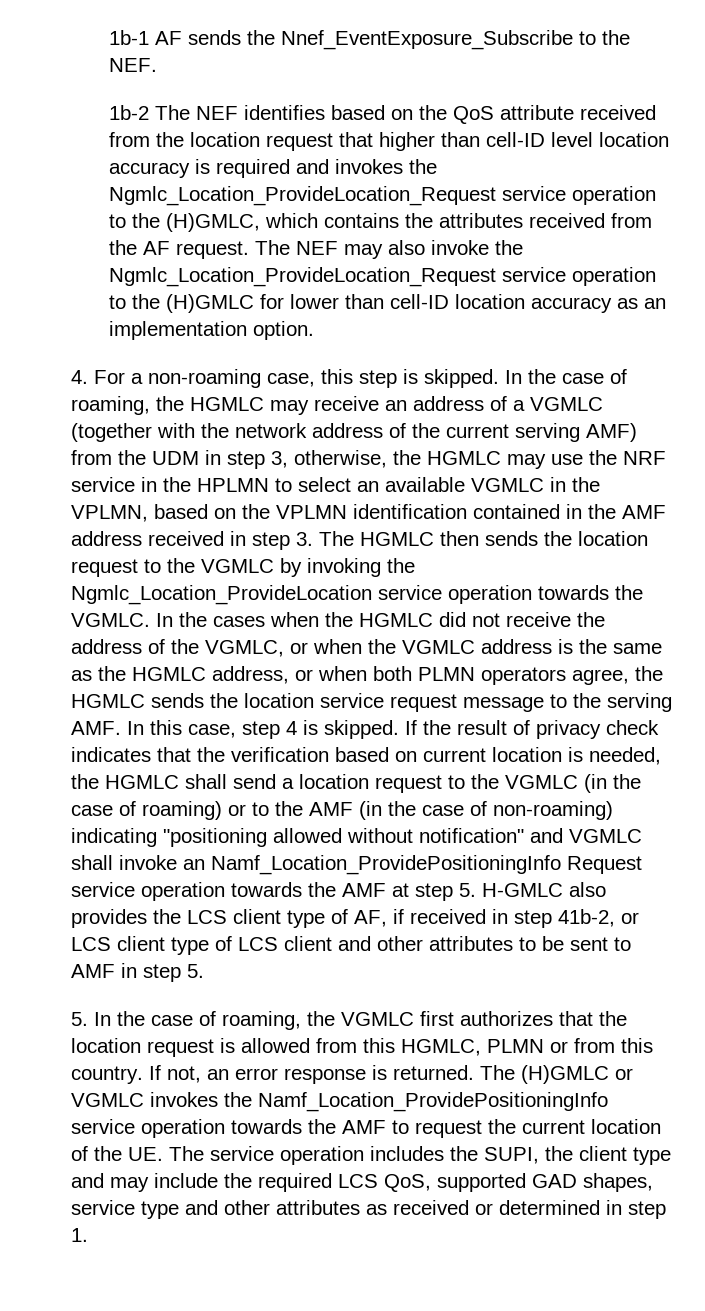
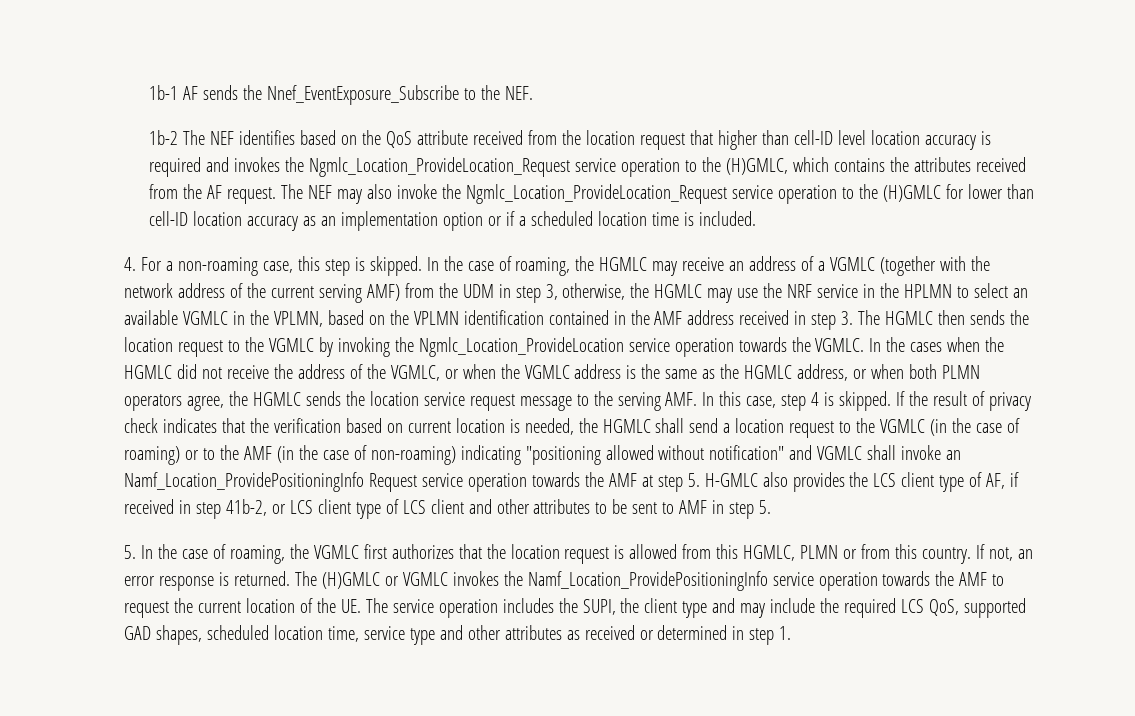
- The NEF may also invoke the Ngmlc_Location_ProvideLocation_Request service operation to the (H)GMLC for lower than cell-ID location accuracy as an implementation option.
+ The NEF may also invoke the Ngmlc_Location_ProvideLocation_Request service operation to the (H)GMLC for lower than cell-ID location accuracy as an implementation option or if a scheduled location time is included.
- The (H)GMLC or VGMLC invokes the Namf_Location_ProvidePositioningInfo service operation towards the AMF to request the current location of the UE. The service operation includes the SUPI, the client type and may include the required LCS QoS, supported GAD shapes, service type and other attributes as received or determined in step 1.
+ The (H)GMLC or VGMLC invokes the Namf_Location_ProvidePositioningInfo service operation towards the AMF to request the current location of the UE. The service operation includes the SUPI, the client type and may include the required LCS QoS, supported GAD shapes, scheduled location time, service type and other attributes as received or determined in step 1.

